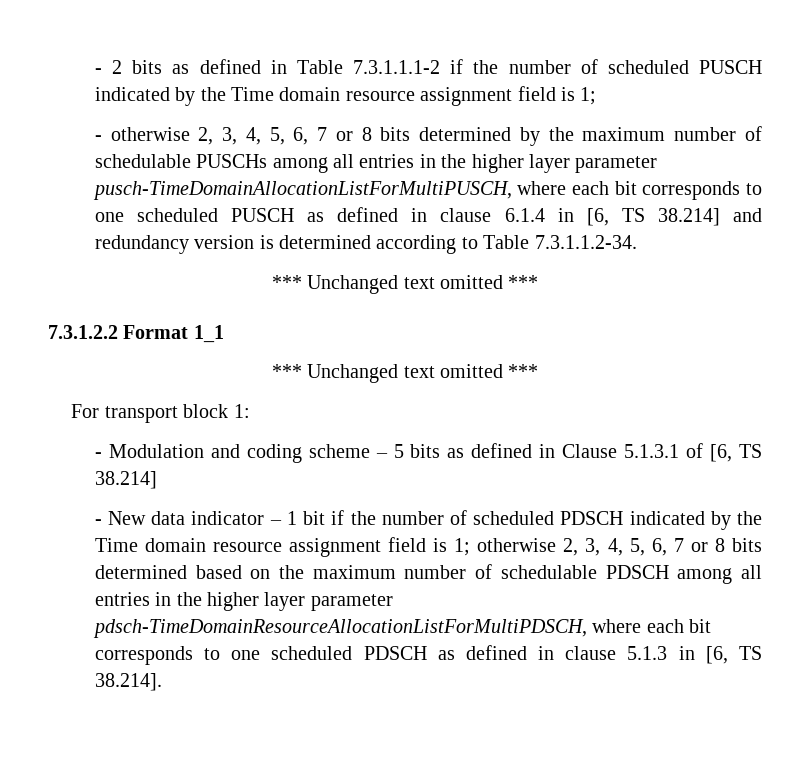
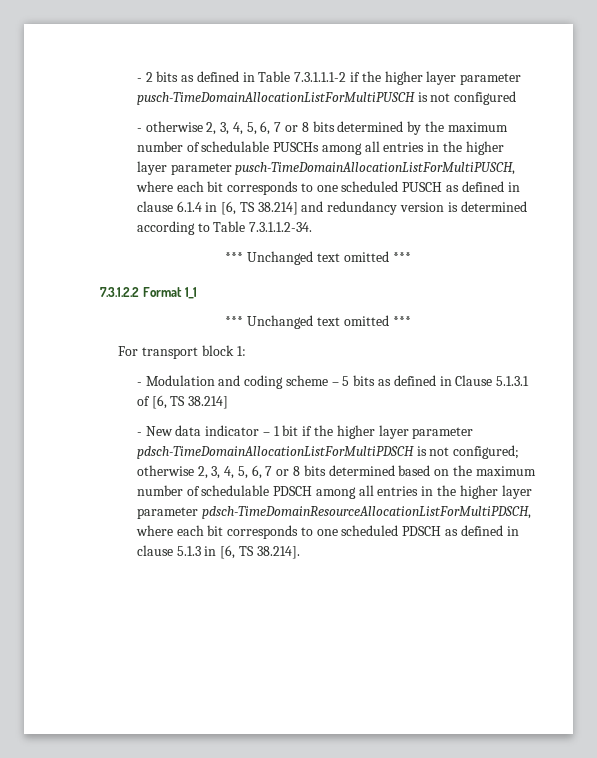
- - 2 bits as defined in Table 7.3.1.1.1-2 if the number of scheduled PUSCH indicated by the Time domain resource assignment field is 1;
+ - 2 bits as defined in Table 7.3.1.1.1-2 if the higher layer parameter pusch-TimeDomainAllocationListForMultiPUSCH is not configured
- - New data indicator – 1 bit if the number of scheduled PDSCH indicated by the Time domain resource assignment field is 1; otherwise 2, 3, 4, 5, 6, 7 or 8 bits determined based on the maximum number of schedulable PDSCH among all entries in the higher layer parameter pdsch-TimeDomainResourceAllocationListForMultiPDSCH, where each bit corresponds to one scheduled PDSCH as defined in clause 5.1.3 in [6, TS 38.214].
+ - New data indicator – 1 bit if the higher layer parameter pdsch-TimeDomainAllocationListForMultiPDSCH is not configured; otherwise 2, 3, 4, 5, 6, 7 or 8 bits determined based on the maximum number of schedulable PDSCH among all entries in the higher layer parameter pdsch-TimeDomainResourceAllocationListForMultiPDSCH, where each bit corresponds to one scheduled PDSCH as defined in clause 5.1.3 in [6, TS 38.214].

